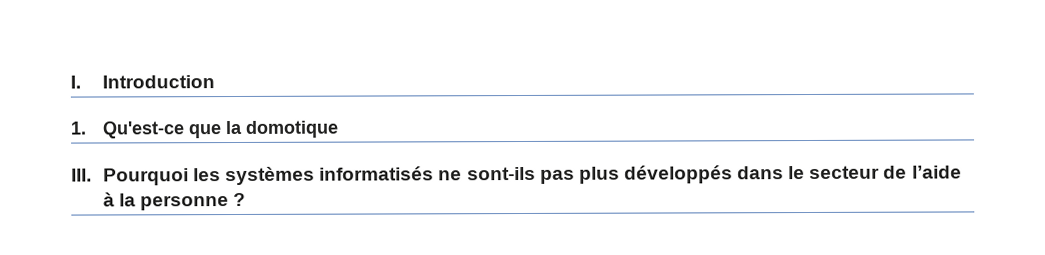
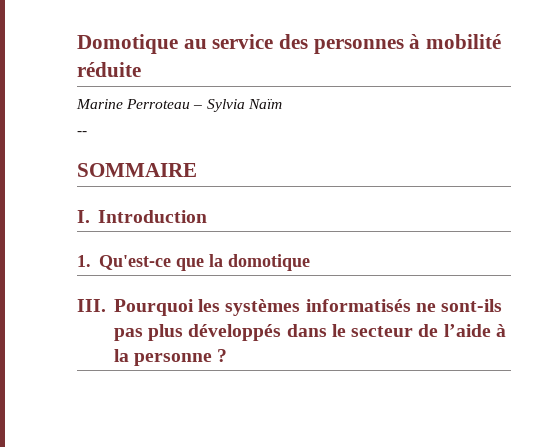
+ Domotique au service des personnes à mobilité réduite
+ Marine Perroteau – Sylvia Naïm
+ --
+ SOMMAIRE

